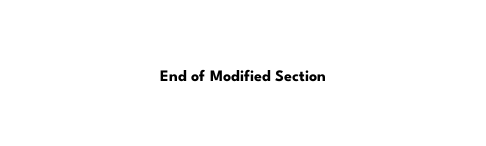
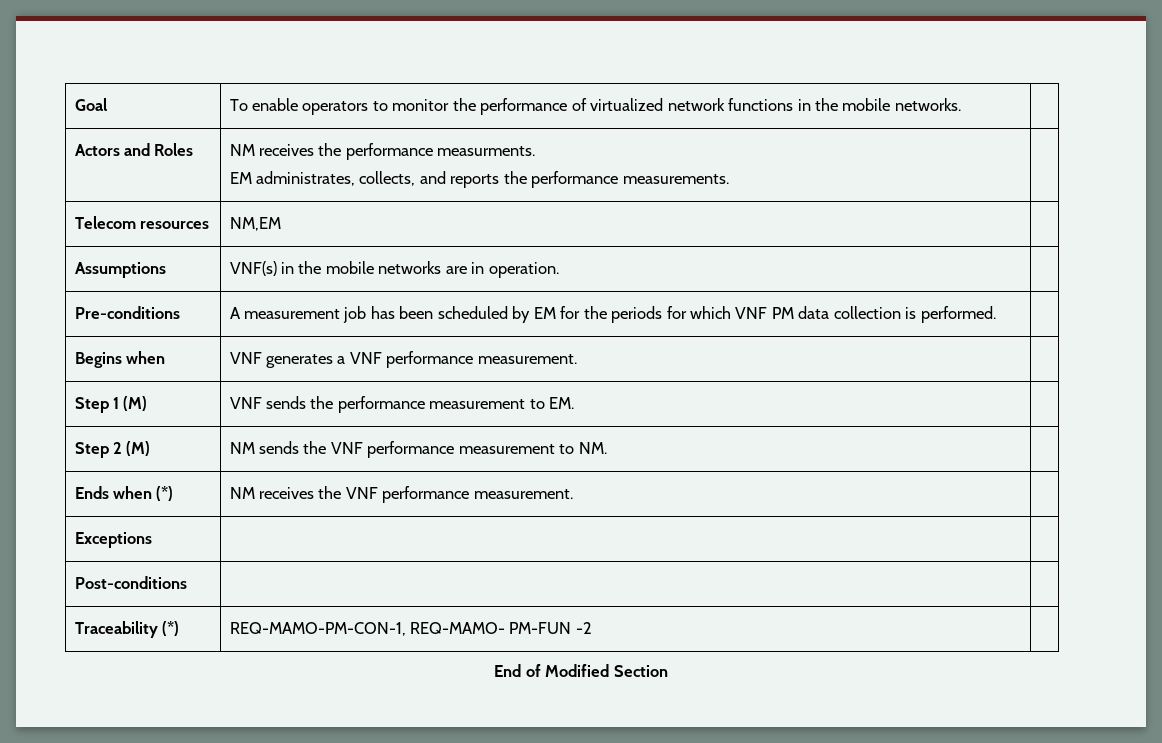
+ Goal | To enable operators to monitor the performance of virtualized network functions in the mobile networks. |
+ Actors and Roles | NM receives the performance measurments.
+ EM administrates, collects, and reports the performance measurements. |
+ Telecom resources | NM,EM |
+ Assumptions | VNF(s) in the mobile networks are in operation. |
+ Pre-conditions | A measurement job has been scheduled by EM for the periods for which VNF PM data collection is performed. |
+ Begins when | VNF generates a VNF performance measurement. |
+ Step 1 (M) | VNF sends the performance measurement to EM. |
+ Step 2 (M) | NM sends the VNF performance measurement to NM. |
+ Ends when (*) | NM receives the VNF performance measurement. |
+ Exceptions | |
+ Post-conditions | |
+ Traceability (*) | REQ-MAMO-PM-CON-1, REQ-MAMO- PM-FUN -2 |

